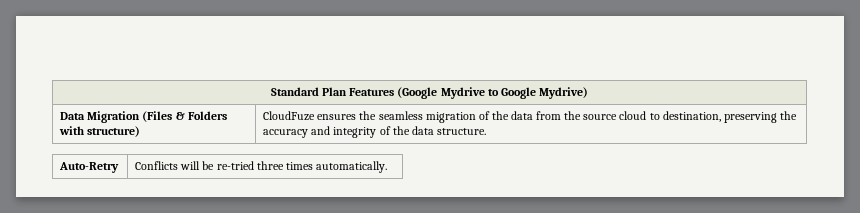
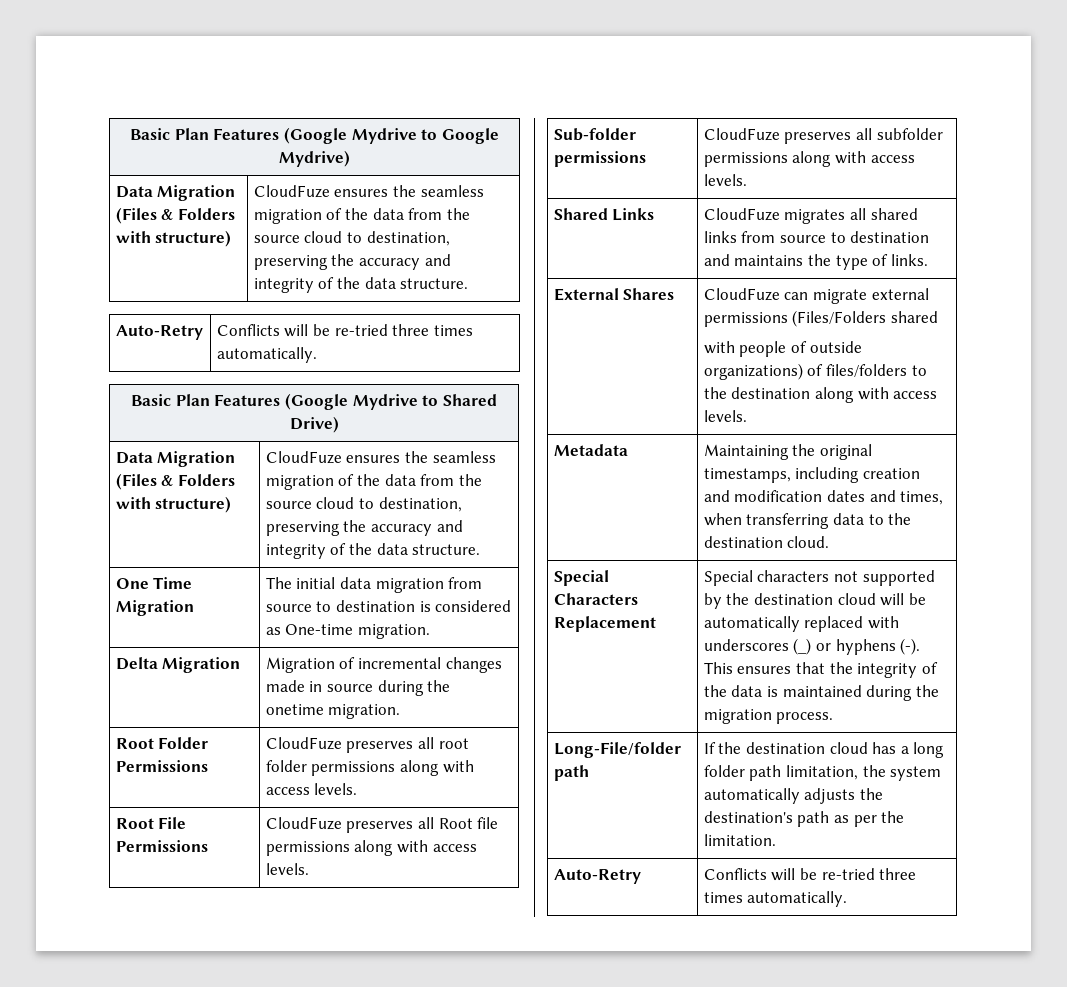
- Standard Plan Features (Google Mydrive to Google Mydrive)
+ Basic Plan Features (Google Mydrive to Google Mydrive)
+ Basic Plan Features (Google Mydrive to Shared Drive)
+ Data Migration (Files & Folders with structure) | CloudFuze ensures the seamless migration of the data from the source cloud to destination, preserving the accuracy and integrity of the data structure.
+ One Time Migration | The initial data migration from source to destination is considered as One-time migration.
+ Delta Migration | Migration of incremental changes made in source during the onetime migration.
+ Root Folder Permissions | CloudFuze preserves all root folder permissions along with access levels.
+ Root File Permissions | CloudFuze preserves all Root file permissions along with access levels.
+ Sub-folder permissions | CloudFuze preserves all subfolder permissions along with access levels.
+ Shared Links | CloudFuze migrates all shared links from source to destination and maintains the type of links.
+ External Shares | CloudFuze can migrate external permissions (Files/Folders shared
+ with people of outside organizations) of files/folders to the destination along with access levels.
+ Metadata | Maintaining the original timestamps, including creation and modification dates and times, when transferring data to the destination cloud.
+ Special Characters Replacement | Special characters not supported by the destination cloud will be automatically replaced with underscores (_) or hyphens (-). This ensures that the integrity of the data is maintained during the migration process.
+ Long-File/folder path | If the destination cloud has a long folder path limitation, the system automatically adjusts the destination's path as per the limitation.
+ Auto-Retry | Conflicts will be re-tried three times automatically.

